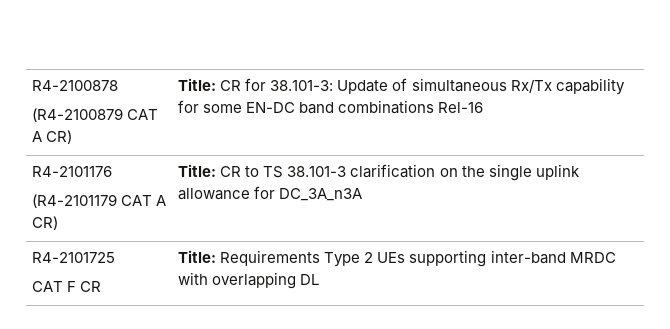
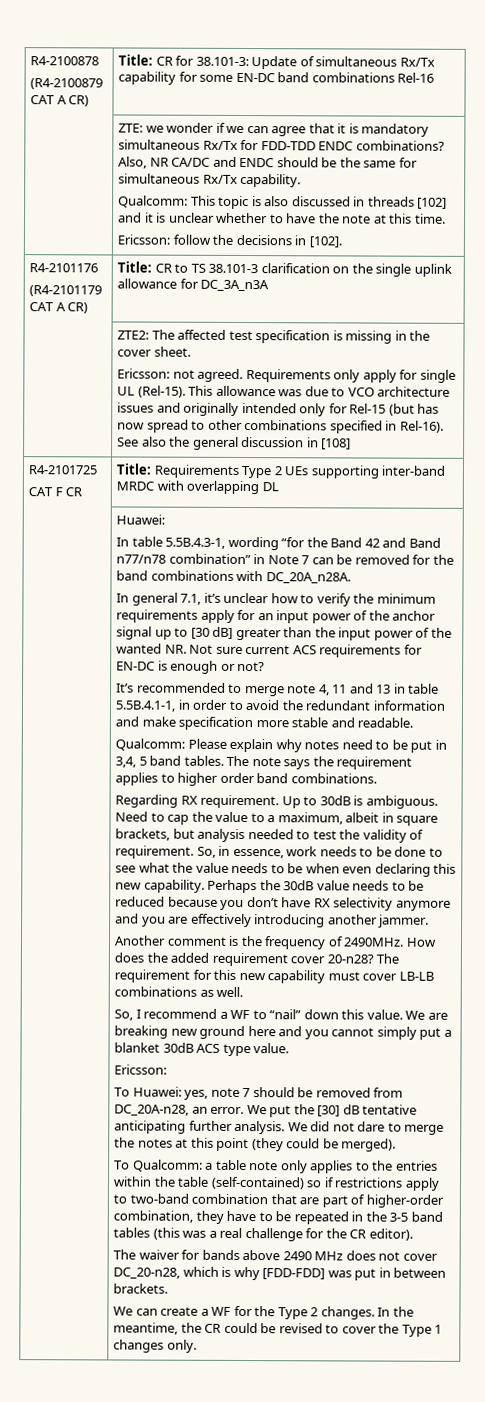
+ ZTE: we wonder if we can agree that it is mandatory simultaneous Rx/Tx for FDD-TDD ENDC combinations? Also, NR CA/DC and ENDC should be the same for simultaneous Rx/Tx capability.
+ Qualcomm: This topic is also discussed in threads [102] and it is unclear whether to have the note at this time.
+ Ericsson: follow the decisions in [102].
+ ZTE2: The affected test specification is missing in the cover sheet.
+ Ericsson: not agreed. Requirements only apply for single UL (Rel-15). This allowance was due to VCO architecture issues and originally intended only for Rel-15 (but has now spread to other combinations specified in Rel-16). See also the general discussion in [108]
  R4-2101725
  CAT F CR | Title: Requirements Type 2 UEs supporting inter-band MRDC with overlapping DL
+ | Huawei:
+ In table 5.5B.4.3-1, wording “for the Band 42 and Band n77/n78 combination” in Note 7 can be removed for the band combinations with DC_20A_n28A.
+ In general 7.1, it’s unclear how to verify the minimum requirements apply for an input power of the anchor signal up to [30 dB] greater than the input power of the wanted NR. Not sure current ACS requirements for EN-DC is enough or not?
+ It’s recommended to merge note 4, 11 and 13 in table 5.5B.4.1-1, in order to avoid the redundant information and make specification more stable and readable.
+ Qualcomm: Please explain why notes need to be put in 3,4, 5 band tables. The note says the requirement applies to higher order band combinations.
+ Regarding RX requirement. Up to 30dB is ambiguous. Need to cap the value to a maximum, albeit in square brackets, but analysis needed to test the validity of requirement. So, in essence, work needs to be done to see what the value needs to be when even declaring this new capability. Perhaps the 30dB value needs to be reduced because you don’t have RX selectivity anymore and you are effectively introducing another jammer.
+ Another comment is the frequency of 2490MHz. How does the added requirement cover 20-n28? The requirement for this new capability must cover LB-LB combinations as well.
+ So, I recommend a WF to “nail” down this value. We are breaking new ground here and you cannot simply put a blanket 30dB ACS type value.
+ Ericsson:
+ To Huawei: yes, note 7 should be removed from DC_20A-n28, an error. We put the [30] dB tentative anticipating further analysis. We did not dare to merge the notes at this point (they could be merged).
+ To Qualcomm: a table note only applies to the entries within the table (self-contained) so if restrictions apply to two-band combination that are part of higher-order combination, they have to be repeated in the 3-5 band tables (this was a real challenge for the CR editor).
+ The waiver for bands above 2490 MHz does not cover DC_20-n28, which is why [FDD-FDD] was put in between brackets.
+ We can create a WF for the Type 2 changes. In the meantime, the CR could be revised to cover the Type 1 changes only.

